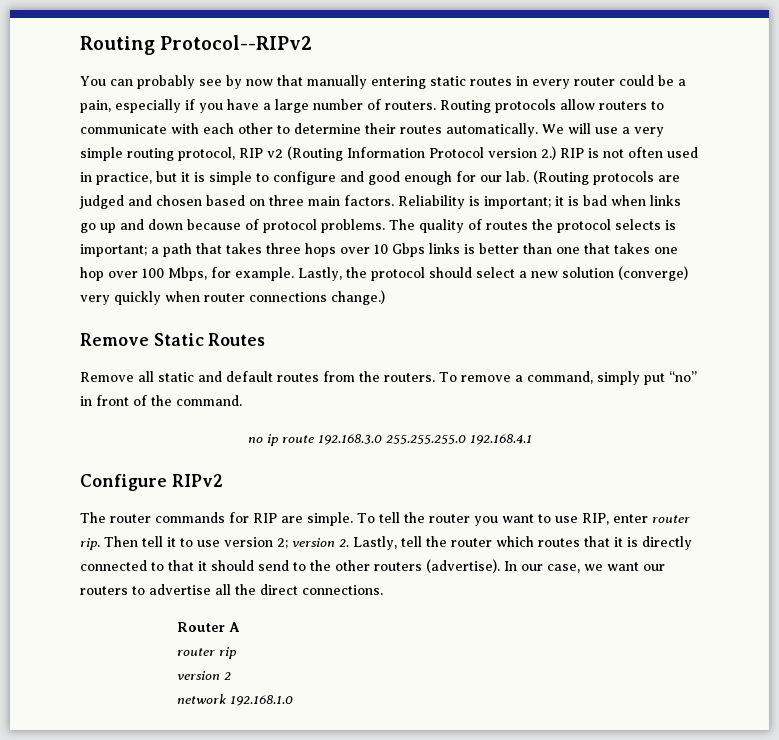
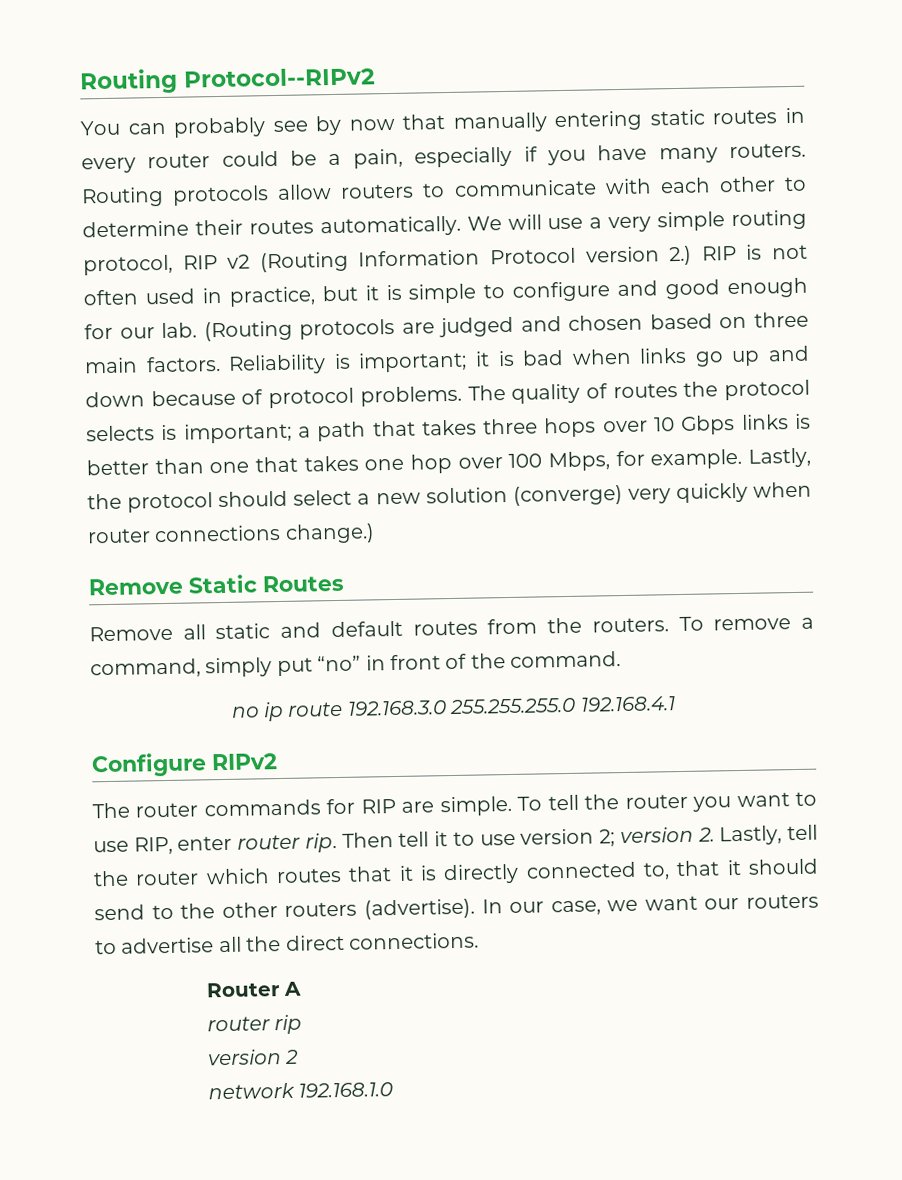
- You can probably see by now that manually entering static routes in every router could be a pain, especially if you have a large number of routers.
+ You can probably see by now that manually entering static routes in every router could be a pain, especially if you have many routers.
- Then tell it to use version 2; version 2. Lastly, tell the router which routes that it is directly connected to that it should send to the other routers (advertise).
+ Then tell it to use version 2; version 2. Lastly, tell the router which routes that it is directly connected to, that it should send to the other routers (advertise).

